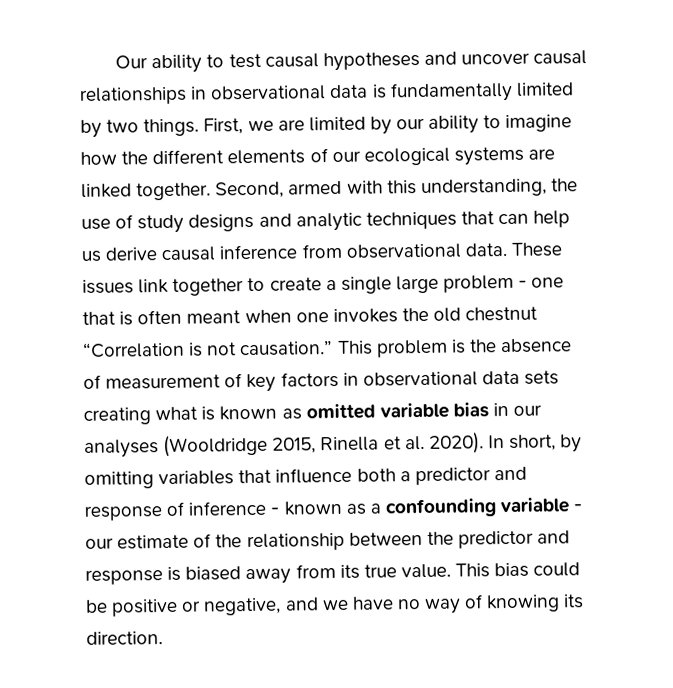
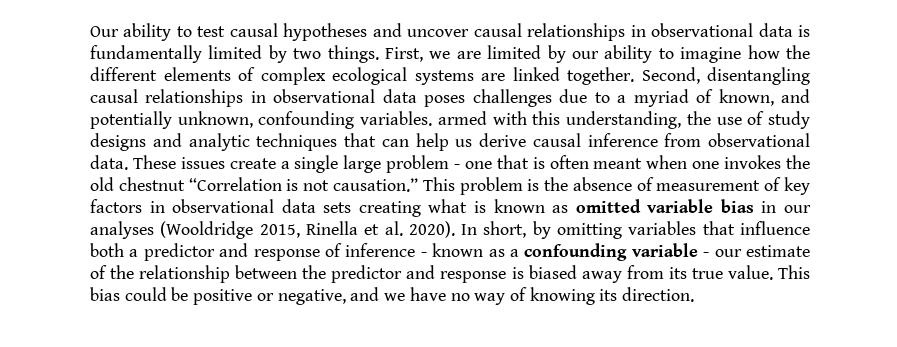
- First, we are limited by our ability to imagine how the different elements of our ecological systems are linked together.
+ First, we are limited by our ability to imagine how the different elements of complex ecological systems are linked together.
- Second, armed with this understanding, the use of study designs and analytic techniques that can help us derive causal inference from observational data.
+ Second, disentangling causal relationships in observational data poses challenges due to a myriad of known, and potentially unknown, confounding variables. armed with this understanding, the use of study designs and analytic techniques that can help us derive causal inference from observational data.
- These issues link together to create a single large problem - one that is often meant when one invokes the old chestnut “Correlation is not causation.”
+ These issues create a single large problem - one that is often meant when one invokes the old chestnut “Correlation is not causation.”

